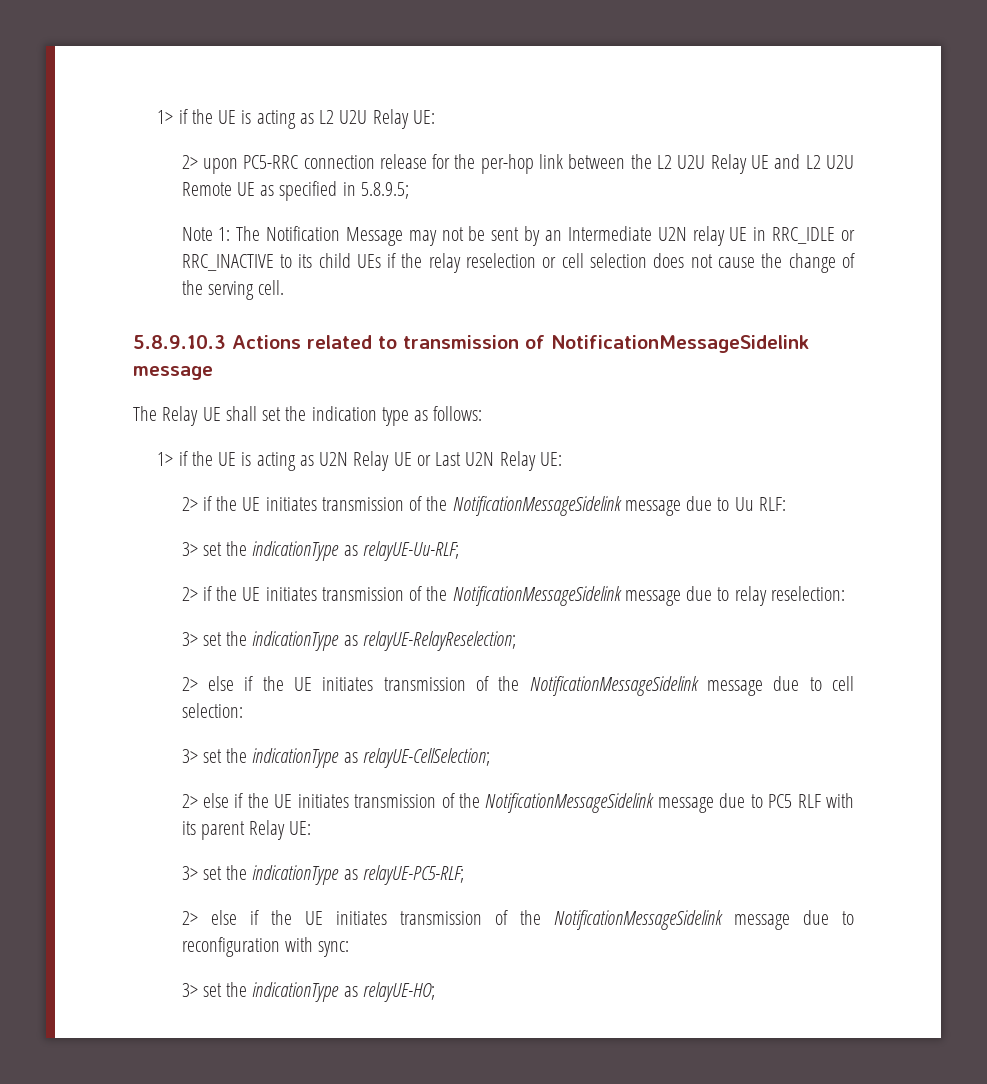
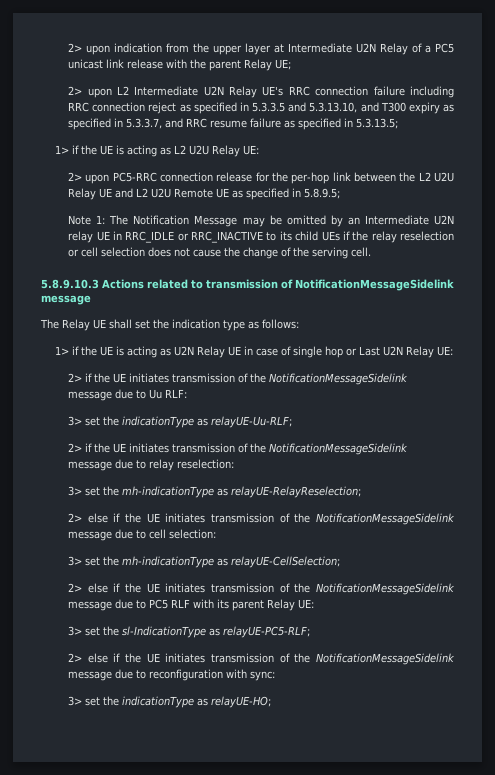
+ 2> upon indication from the upper layer at Intermediate U2N Relay of a PC5 unicast link release with the parent Relay UE;
+ 2> upon L2 Intermediate U2N Relay UE's RRC connection failure including RRC connection reject as specified in 5.3.3.5 and 5.3.13.10, and T300 expiry as specified in 5.3.3.7, and RRC resume failure as specified in 5.3.13.5;
- Note 1: The Notification Message may not be sent by an Intermediate U2N relay UE in RRC_IDLE or RRC_INACTIVE to its child UEs if the relay reselection or cell selection does not cause the change of the serving cell.
+ Note 1: The Notification Message may be omitted by an Intermediate U2N relay UE in RRC_IDLE or RRC_INACTIVE to its child UEs if the relay reselection or cell selection does not cause the change of the serving cell.
- 1> if the UE is acting as U2N Relay UE or Last U2N Relay UE:
+ 1> if the UE is acting as U2N Relay UE in case of single hop or Last U2N Relay UE:
- 3> set the indicationType as relayUE-RelayReselection;
+ 3> set the mh-indicationType as relayUE-RelayReselection;
- 3> set the indicationType as relayUE-CellSelection;
+ 3> set the mh-indicationType as relayUE-CellSelection;
- 3> set the indicationType as relayUE-PC5-RLF;
+ 3> set the sl-IndicationType as relayUE-PC5-RLF;

